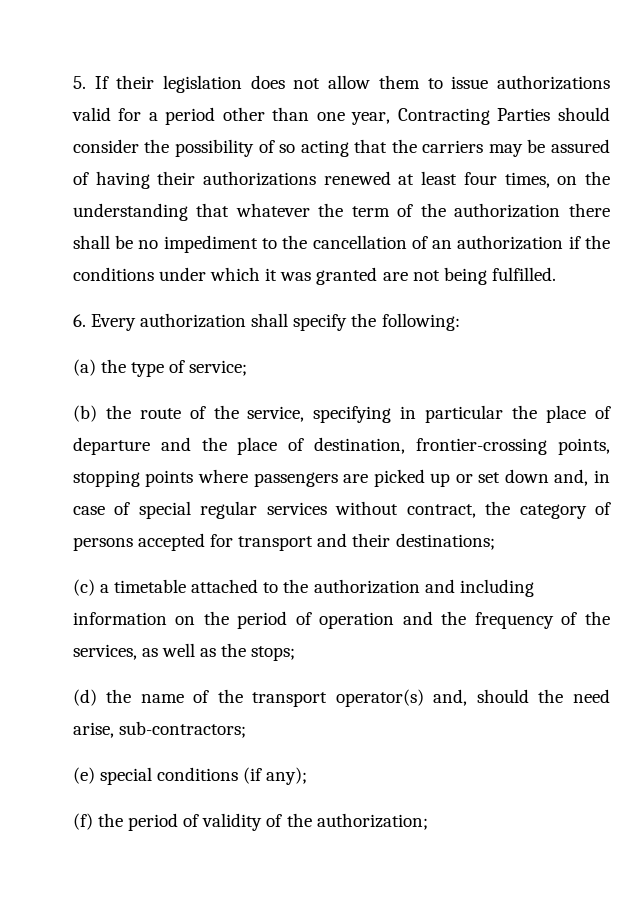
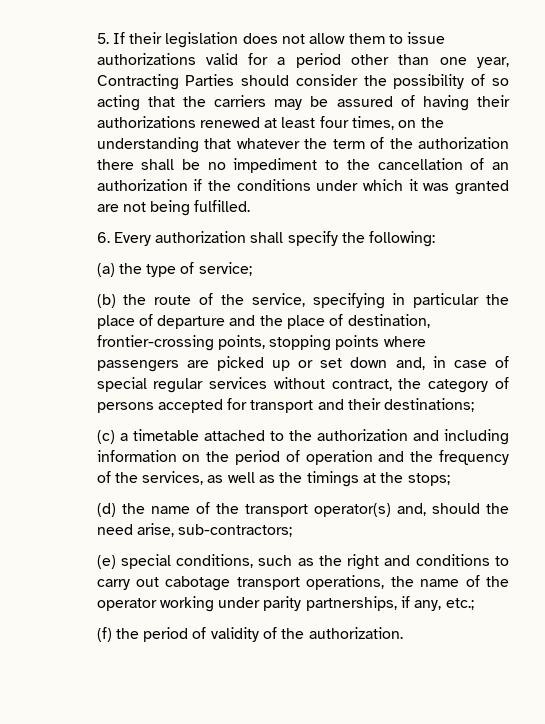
- (c) a timetable attached to the authorization and including information on the period of operation and the frequency of the services, as well as the stops;
+ (c) a timetable attached to the authorization and including information on the period of operation and the frequency of the services, as well as the timings at the stops;
- (e) special conditions (if any);
+ (e) special conditions, such as the right and conditions to carry out cabotage transport operations, the name of the operator working under parity partnerships, if any, etc.;
- (f) the period of validity of the authorization;
+ (f) the period of validity of the authorization.

